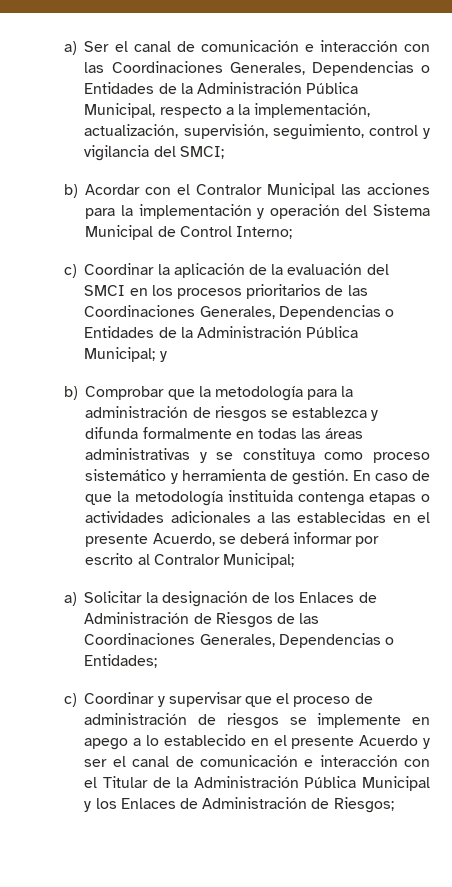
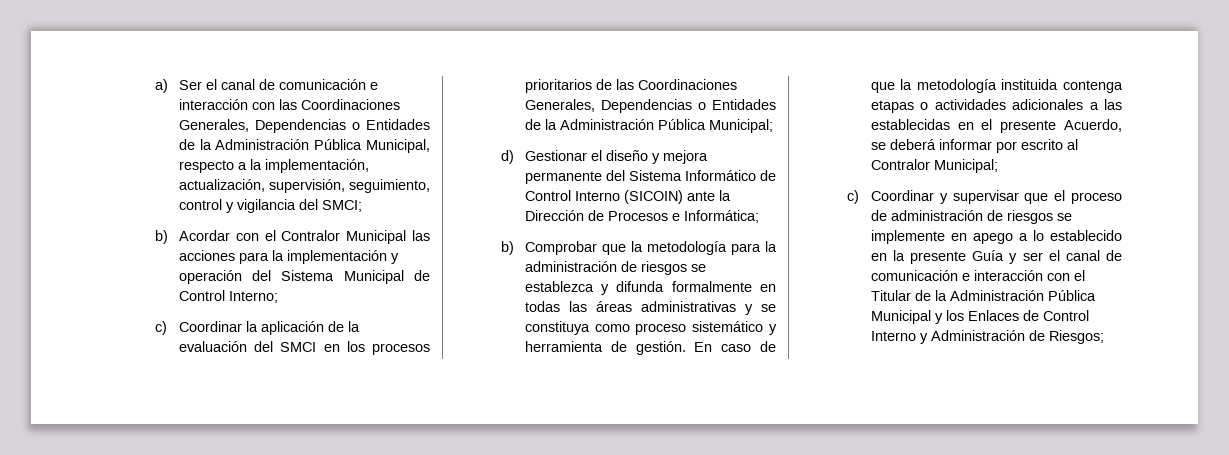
- c) Coordinar la aplicación de la evaluación del SMCI en los procesos prioritarios de las Coordinaciones Generales, Dependencias o Entidades de la Administración Pública Municipal; y
+ c) Coordinar la aplicación de la evaluación del SMCI en los procesos prioritarios de las Coordinaciones Generales, Dependencias o Entidades de la Administración Pública Municipal;
+ d) Gestionar el diseño y mejora permanente del Sistema Informático de Control Interno (SICOIN) ante la Dirección de Procesos e Informática;
- a) Solicitar la designación de los Enlaces de Administración de Riesgos de las Coordinaciones Generales, Dependencias o Entidades;
- c) Coordinar y supervisar que el proceso de administración de riesgos se implemente en apego a lo establecido en el presente Acuerdo y ser el canal de comunicación e interacción con el Titular de la Administración Pública Municipal y los Enlaces de Administración de Riesgos;
+ c) Coordinar y supervisar que el proceso de administración de riesgos se implemente en apego a lo establecido en la presente Guía y ser el canal de comunicación e interacción con el Titular de la Administración Pública Municipal y los Enlaces de Control Interno y Administración de Riesgos;

